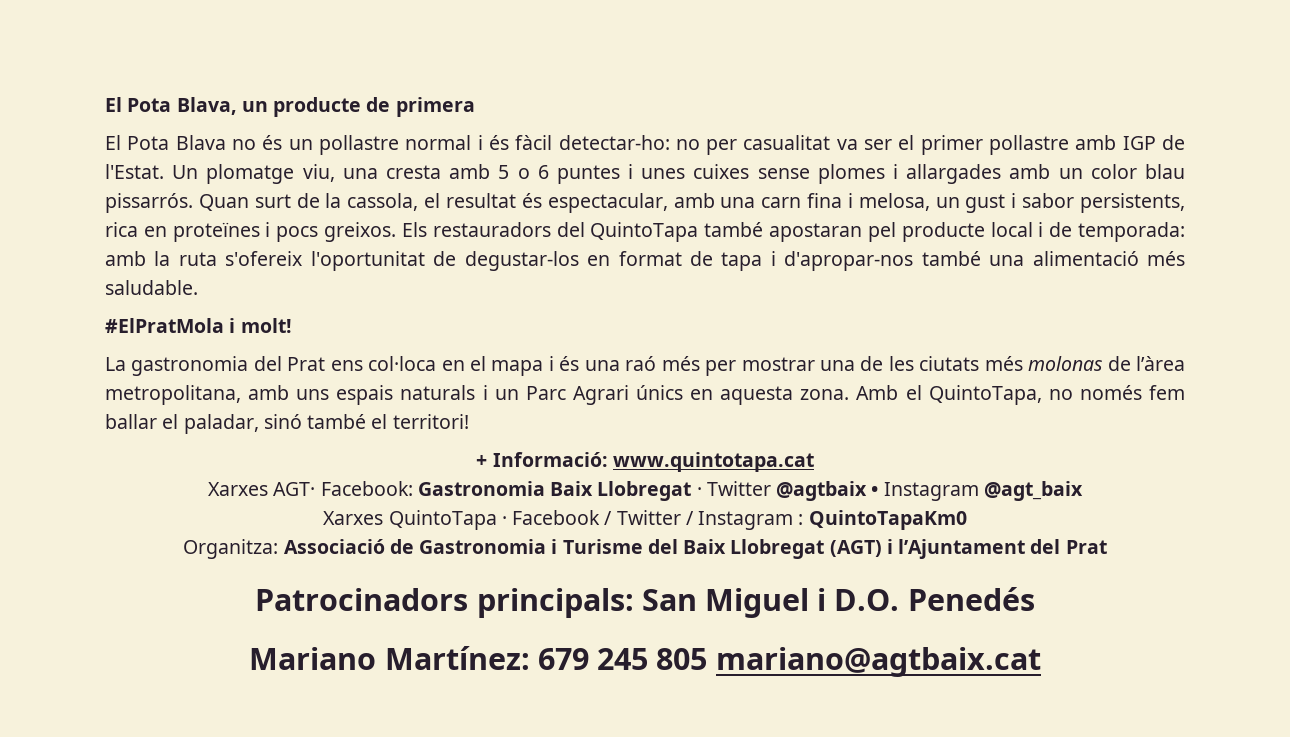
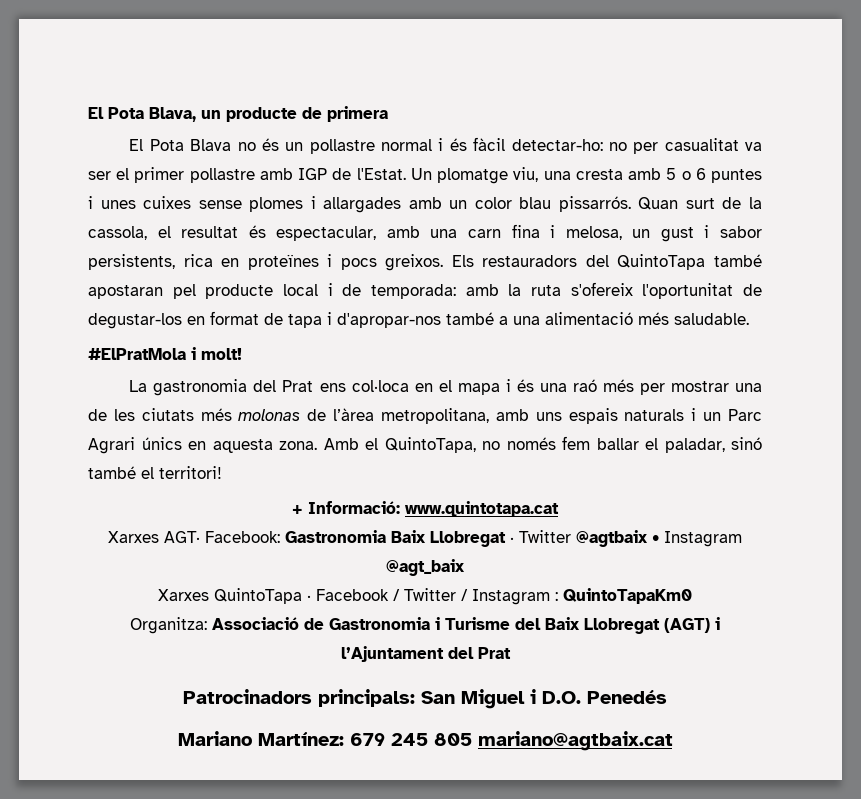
- Els restauradors del QuintoTapa també apostaran pel producte local i de temporada: amb la ruta s'ofereix l'oportunitat de degustar-los en format de tapa i d'apropar-nos també una alimentació més saludable.
+ Els restauradors del QuintoTapa també apostaran pel producte local i de temporada: amb la ruta s'ofereix l'oportunitat de degustar-los en format de tapa i d'apropar-nos també a una alimentació més saludable.

